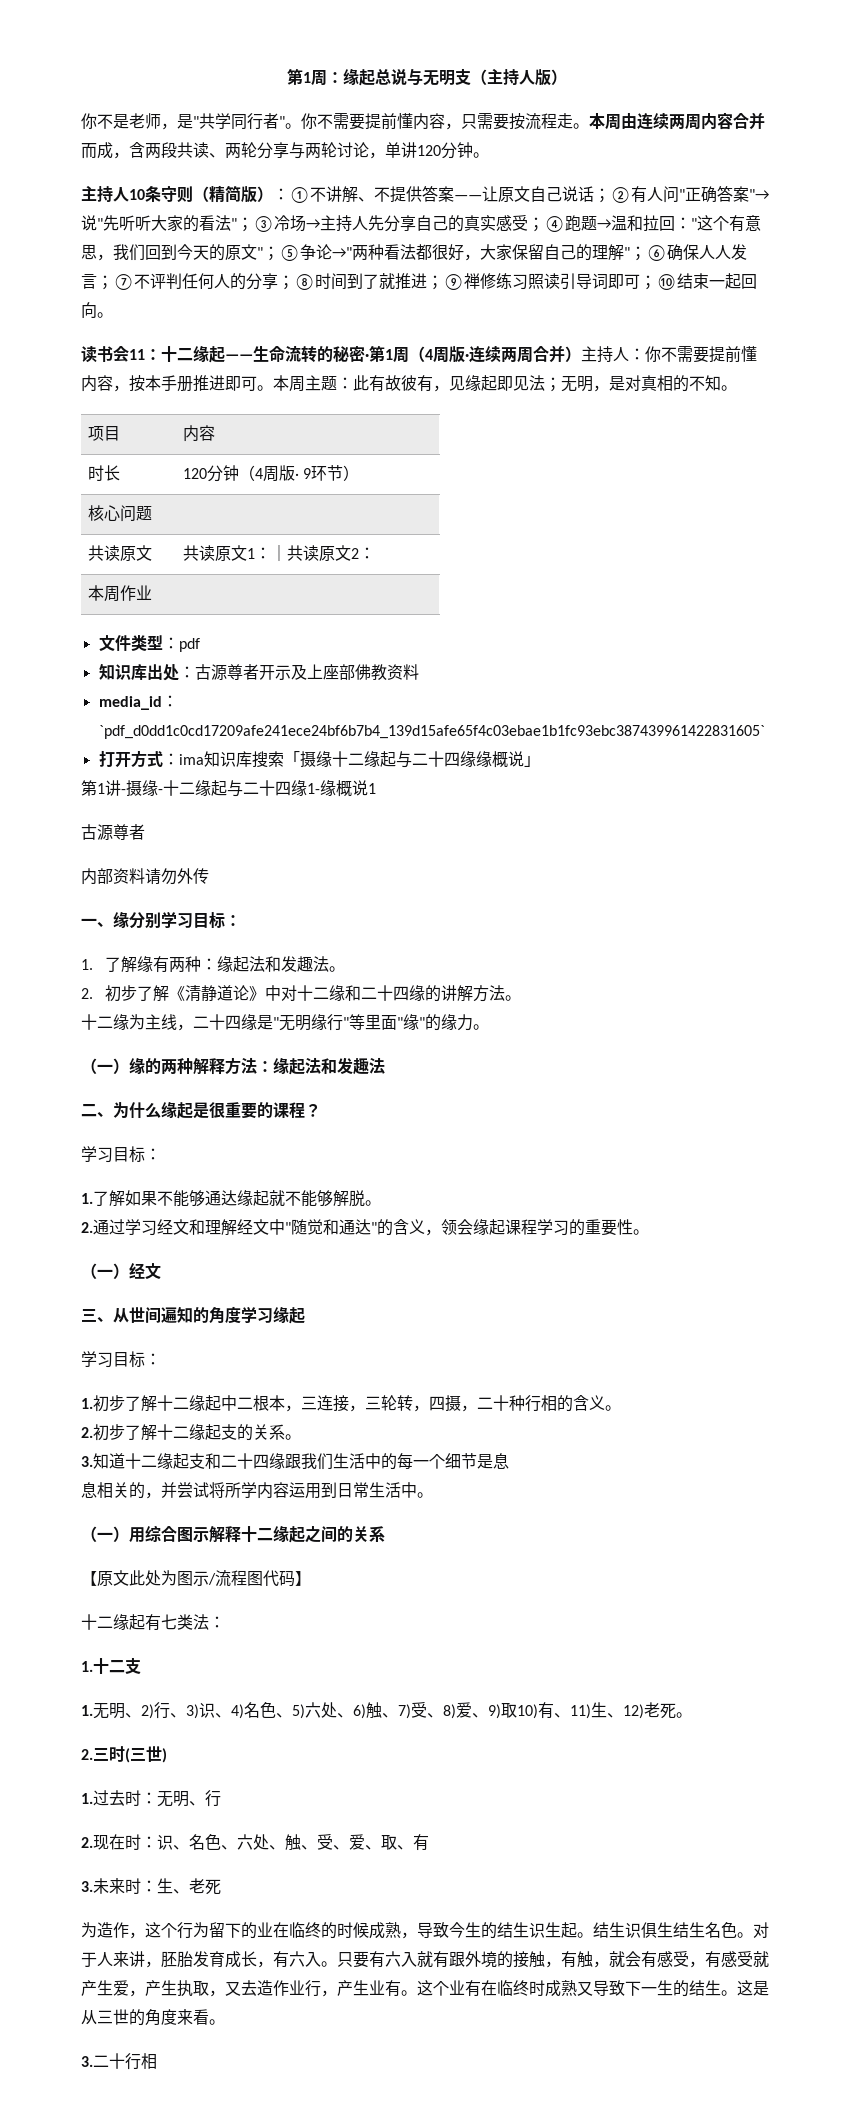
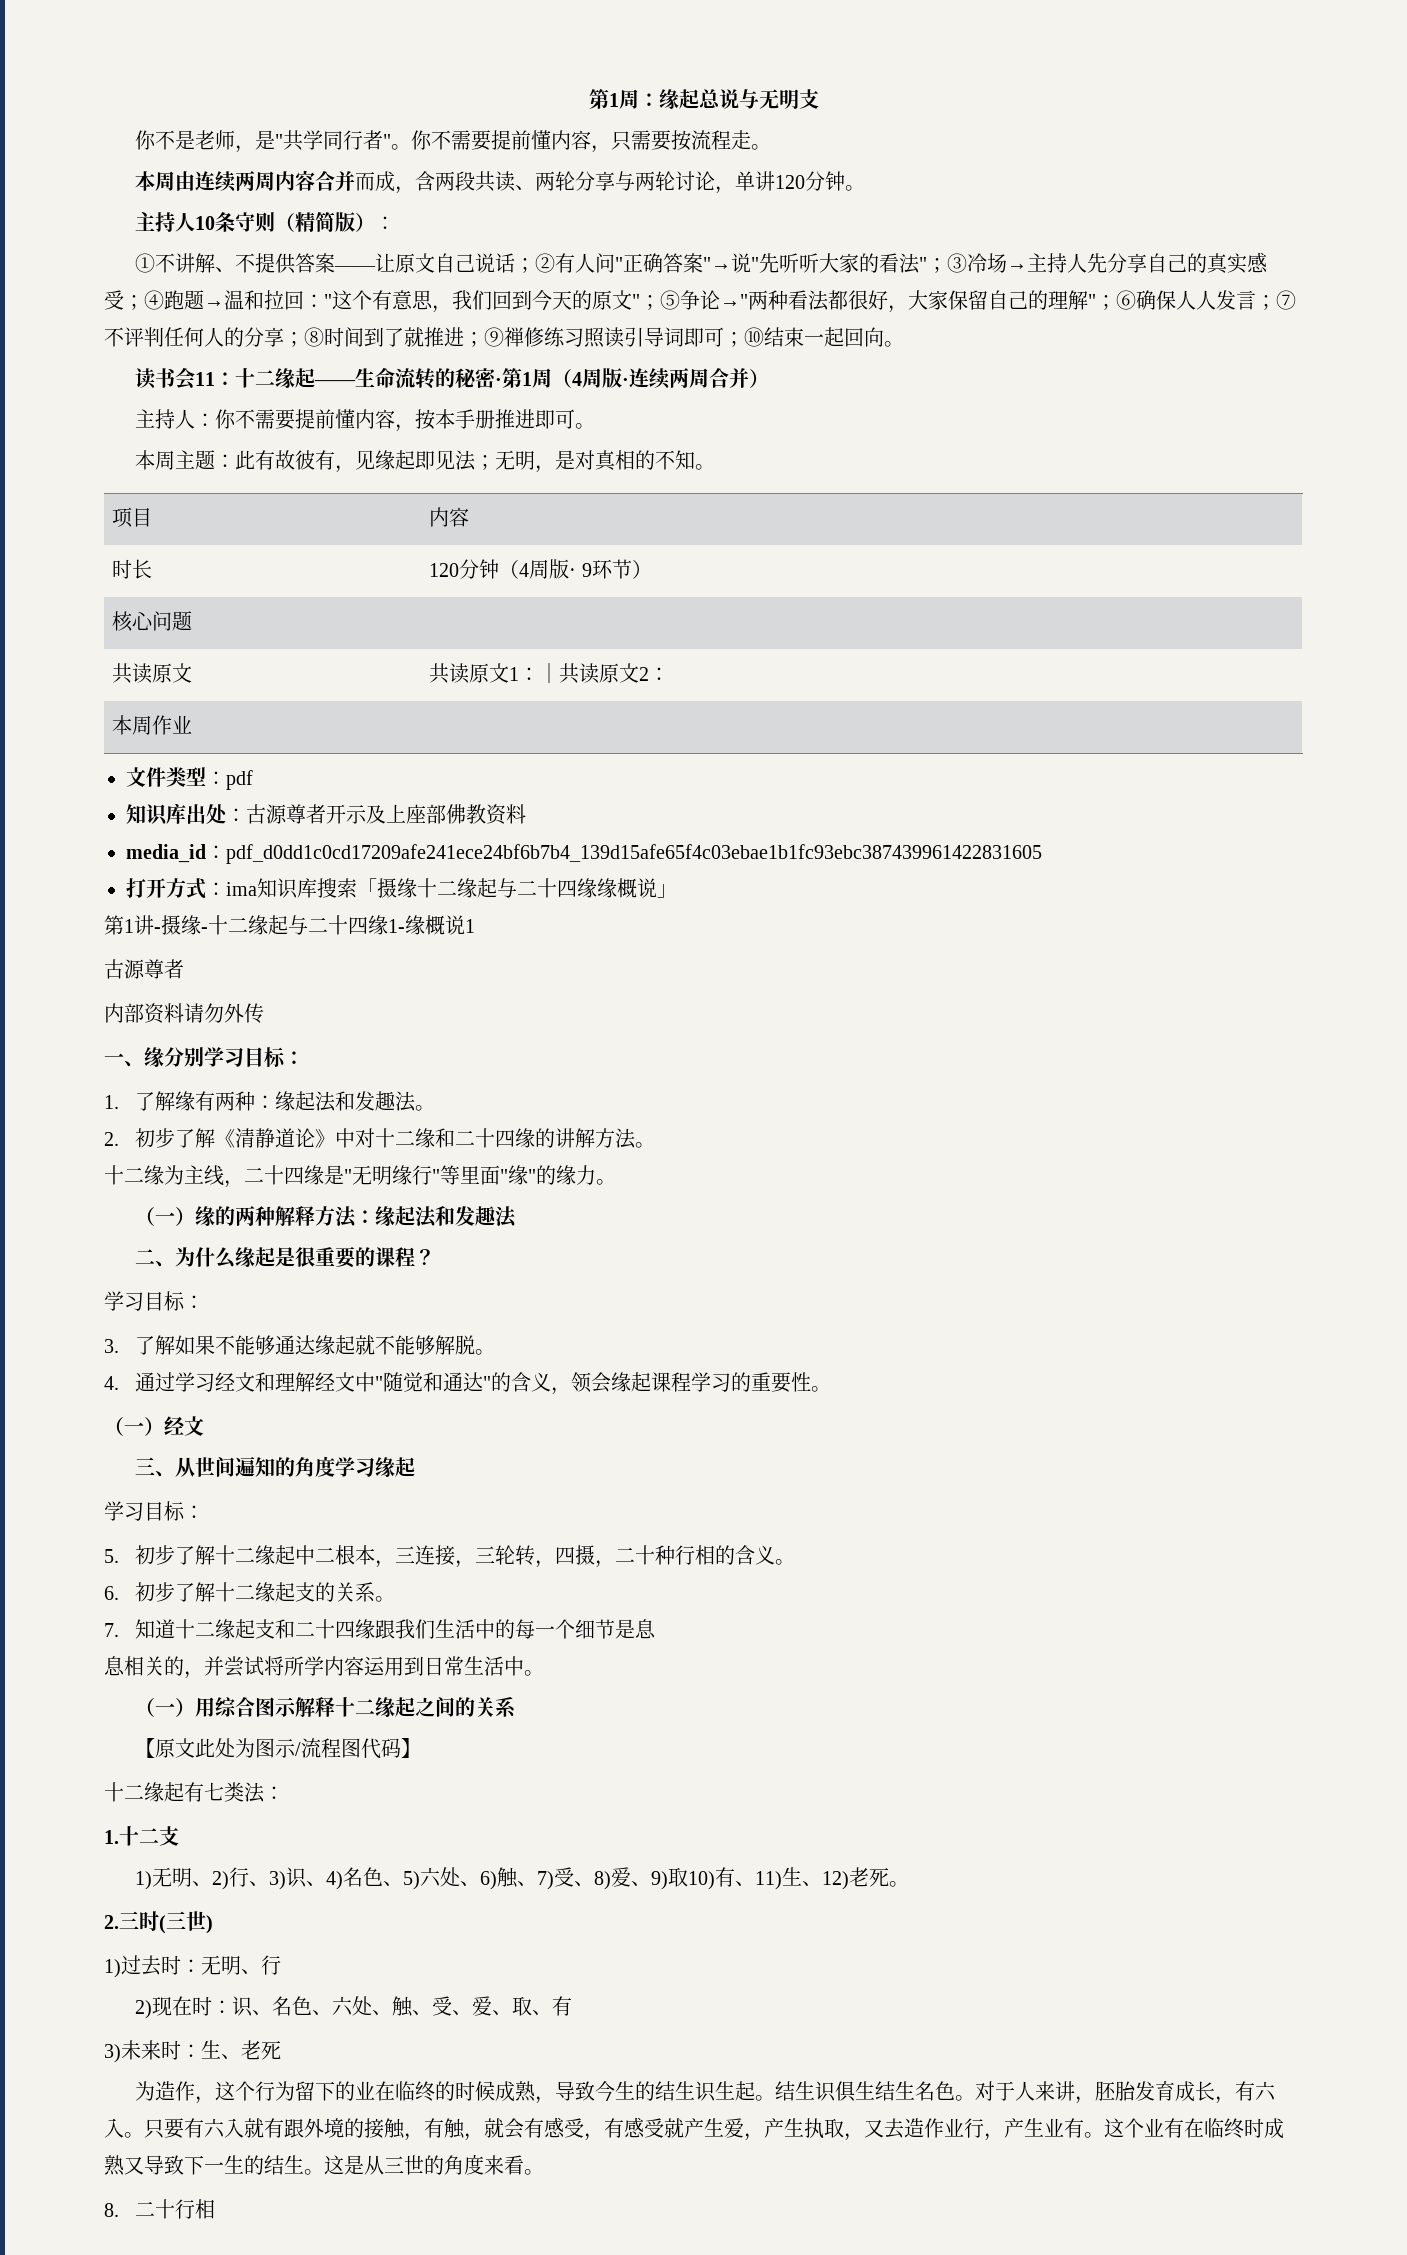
- 第1周：缘起总说与无明支（主持人版）
+ 第1周：缘起总说与无明支
- 你不需要提前懂内容，只需要按流程走。本周由连续两周内容合并而成，含两段共读、两轮分享与两轮讨论，单讲120分钟。
+ 你不需要提前懂内容，只需要按流程走。
+ 本周由连续两周内容合并而成，含两段共读、两轮分享与两轮讨论，单讲120分钟。
- 主持人10条守则（精简版）：①不讲解、不提供答案——让原文自己说话；
+ 主持人10条守则（精简版）：
+ ①不讲解、不提供答案——让原文自己说话；
- 读书会11：十二缘起——生命流转的秘密·第1周（4周版·连续两周合并）主持人：你不需要提前懂内容，按本手册推进即可。本周主题：此有故彼有，见缘起即见法；无明，是对真相的不知。
+ 读书会11：十二缘起——生命流转的秘密·第1周（4周版·连续两周合并）
+ 主持人：你不需要提前懂内容，按本手册推进即可。
+ 本周主题：此有故彼有，见缘起即见法；无明，是对真相的不知。
- media_id：`pdf_d0dd1c0cd17209afe241ece24bf6b7b4_139d15afe65f4c03ebae1b1fc93ebc387439961422831605`
+ media_id：pdf_d0dd1c0cd17209afe241ece24bf6b7b4_139d15afe65f4c03ebae1b1fc93ebc387439961422831605
- 1.了解如果不能够通达缘起就不能够解脱。
+ 3.了解如果不能够通达缘起就不能够解脱。
- 2.通过学习经文和理解经文中"随觉和通达"的含义，领会缘起课程学习的重要性。
+ 4.通过学习经文和理解经文中"随觉和通达"的含义，领会缘起课程学习的重要性。
- 1.初步了解十二缘起中二根本，三连接，三轮转，四摄，二十种行相的含义。
+ 5.初步了解十二缘起中二根本，三连接，三轮转，四摄，二十种行相的含义。
- 2.初步了解十二缘起支的关系。
+ 6.初步了解十二缘起支的关系。
- 3.知道十二缘起支和二十四缘跟我们生活中的每一个细节是息
+ 7.知道十二缘起支和二十四缘跟我们生活中的每一个细节是息
- 1.无明、2)行、3)识、4)名色、5)六处、6)触、7)受、8)爱、9)取10)有、11)生、12)老死。
+ 1)无明、2)行、3)识、4)名色、5)六处、6)触、7)受、8)爱、9)取10)有、11)生、12)老死。
- 1.过去时：无明、行
+ 1)过去时：无明、行
- 2.现在时：识、名色、六处、触、受、爱、取、有
+ 2)现在时：识、名色、六处、触、受、爱、取、有
- 3.未来时：生、老死
+ 3)未来时：生、老死
- 3.二十行相
+ 8.二十行相

